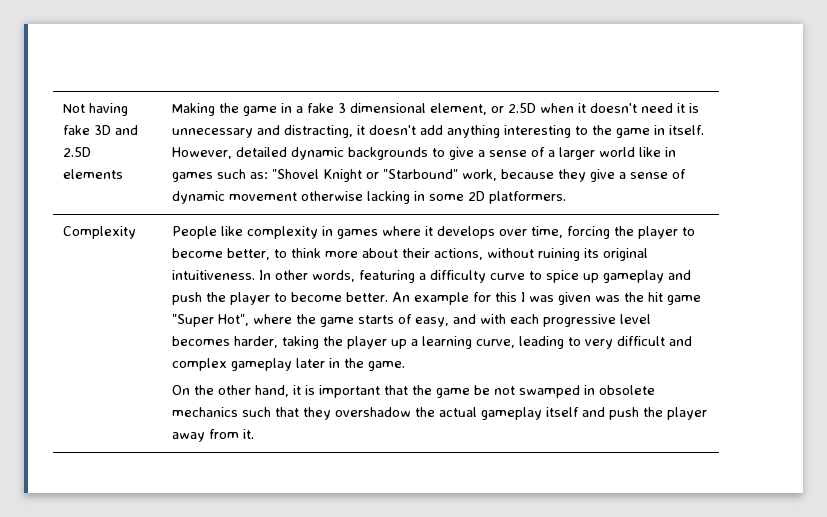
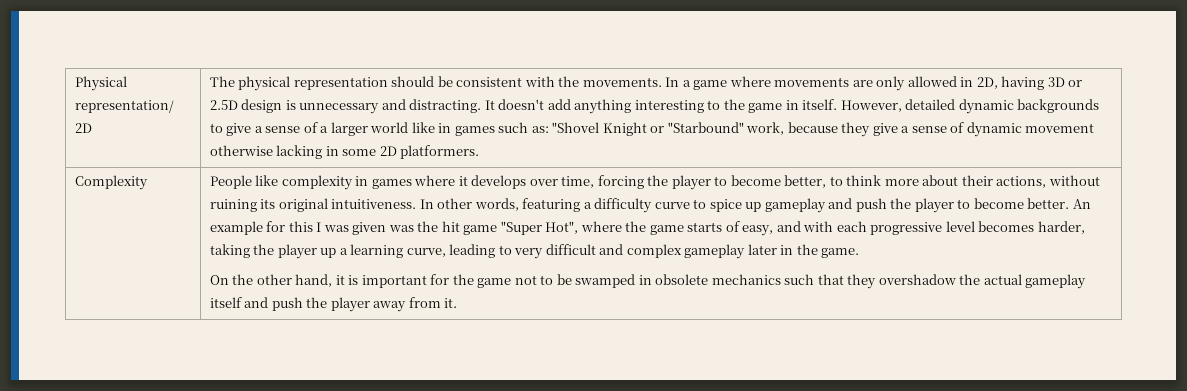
- Not having fake 3D and 2.5D elements | Making the game in a fake 3 dimensional element, or 2.5D when it doesn't need it is unnecessary and distracting, it doesn't add anything interesting to the game in itself.
+ Physical representation/ 2D | The physical representation should be consistent with the movements. In a game where movements are only allowed in 2D, having 3D or 2.5D design is unnecessary and distracting. It doesn't add anything interesting to the game in itself.
- On the other hand, it is important that the game be not swamped in obsolete mechanics such that they overshadow the actual gameplay itself and push the player away from it.
+ On the other hand, it is important for the game not to be swamped in obsolete mechanics such that they overshadow the actual gameplay itself and push the player away from it.

